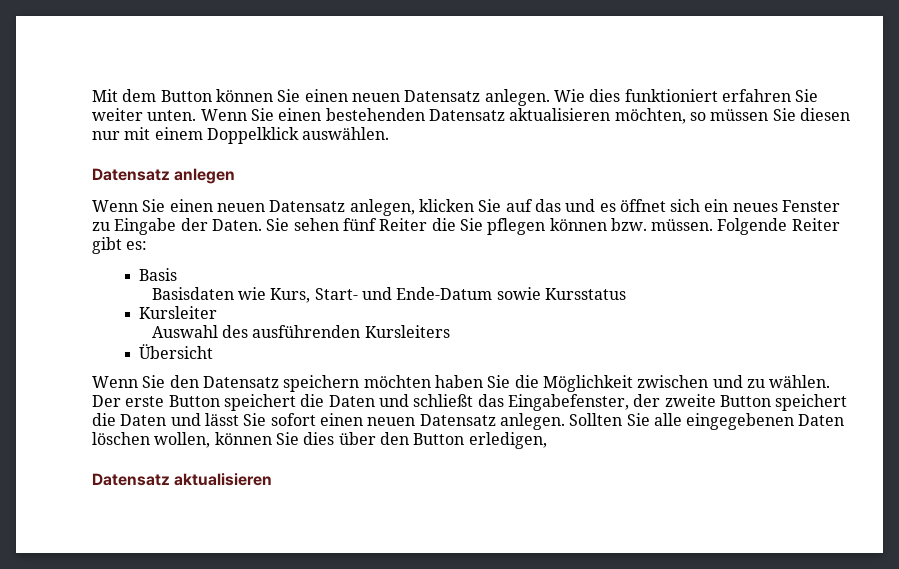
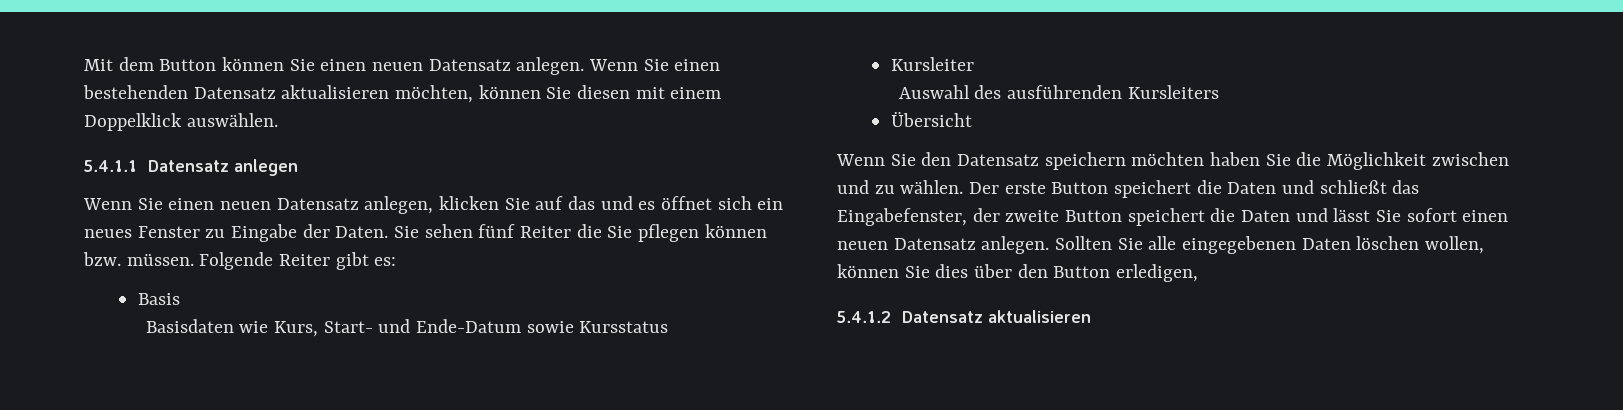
- Wie dies funktioniert erfahren Sie weiter unten.
- Wenn Sie einen bestehenden Datensatz aktualisieren möchten, so müssen Sie diesen nur mit einem Doppelklick auswählen.
+ Wenn Sie einen bestehenden Datensatz aktualisieren möchten, können Sie diesen mit einem Doppelklick auswählen.
- Datensatz anlegen
+ 5.4.1.1 Datensatz anlegen
  Sollten Sie alle eingegebenen Daten löschen wollen, können Sie dies über den Button erledigen,
- Datensatz aktualisieren
+ 5.4.1.2 Datensatz aktualisieren

